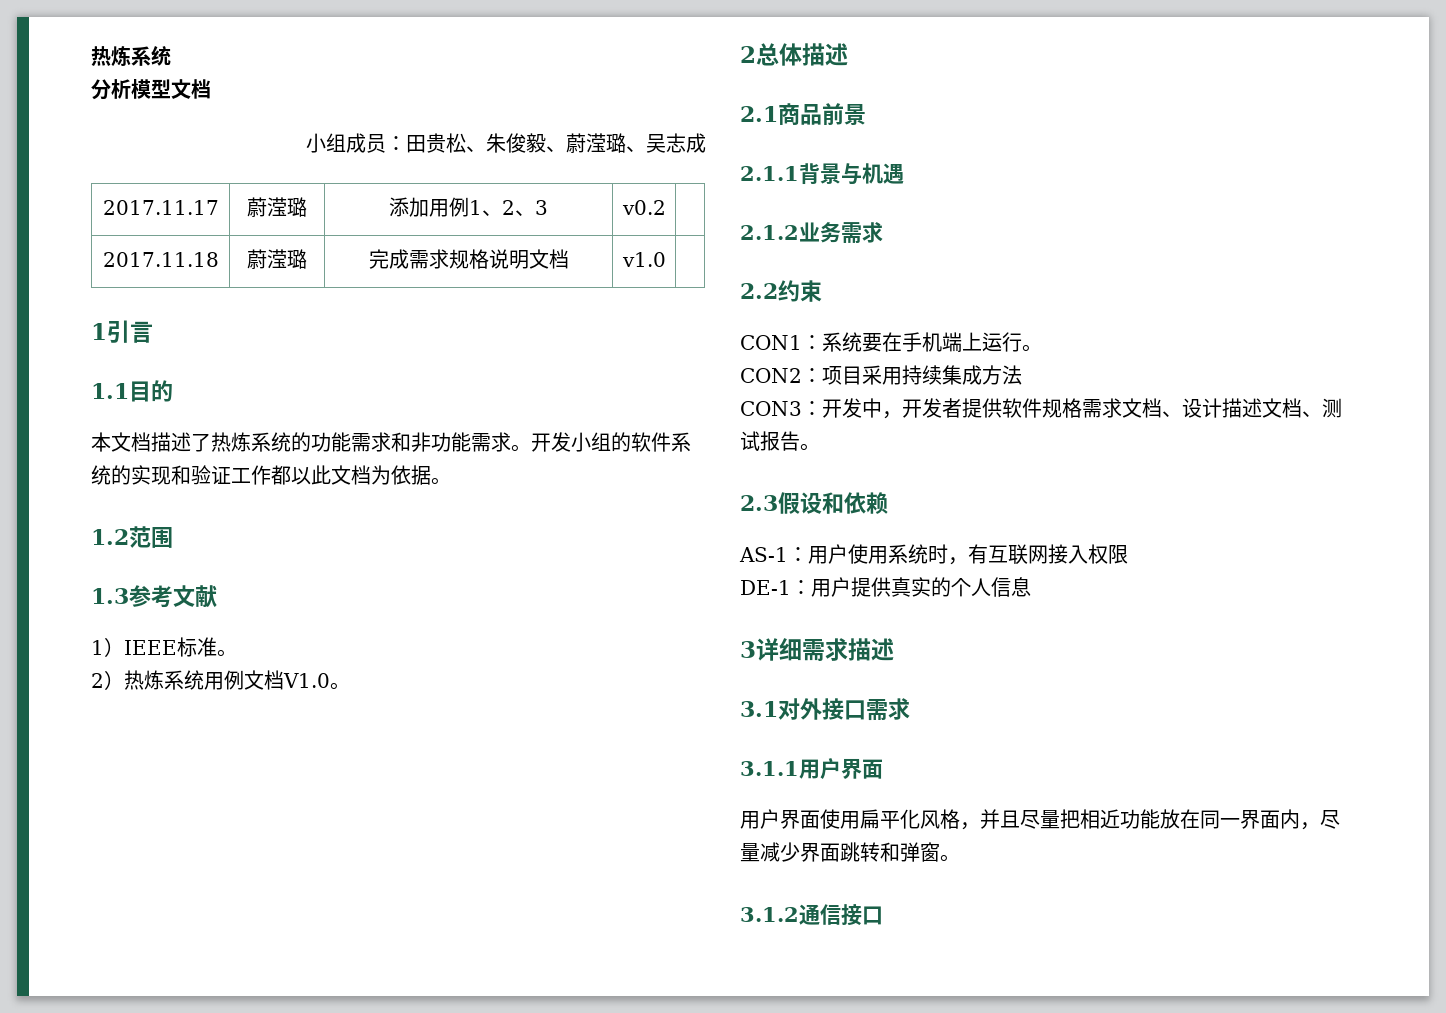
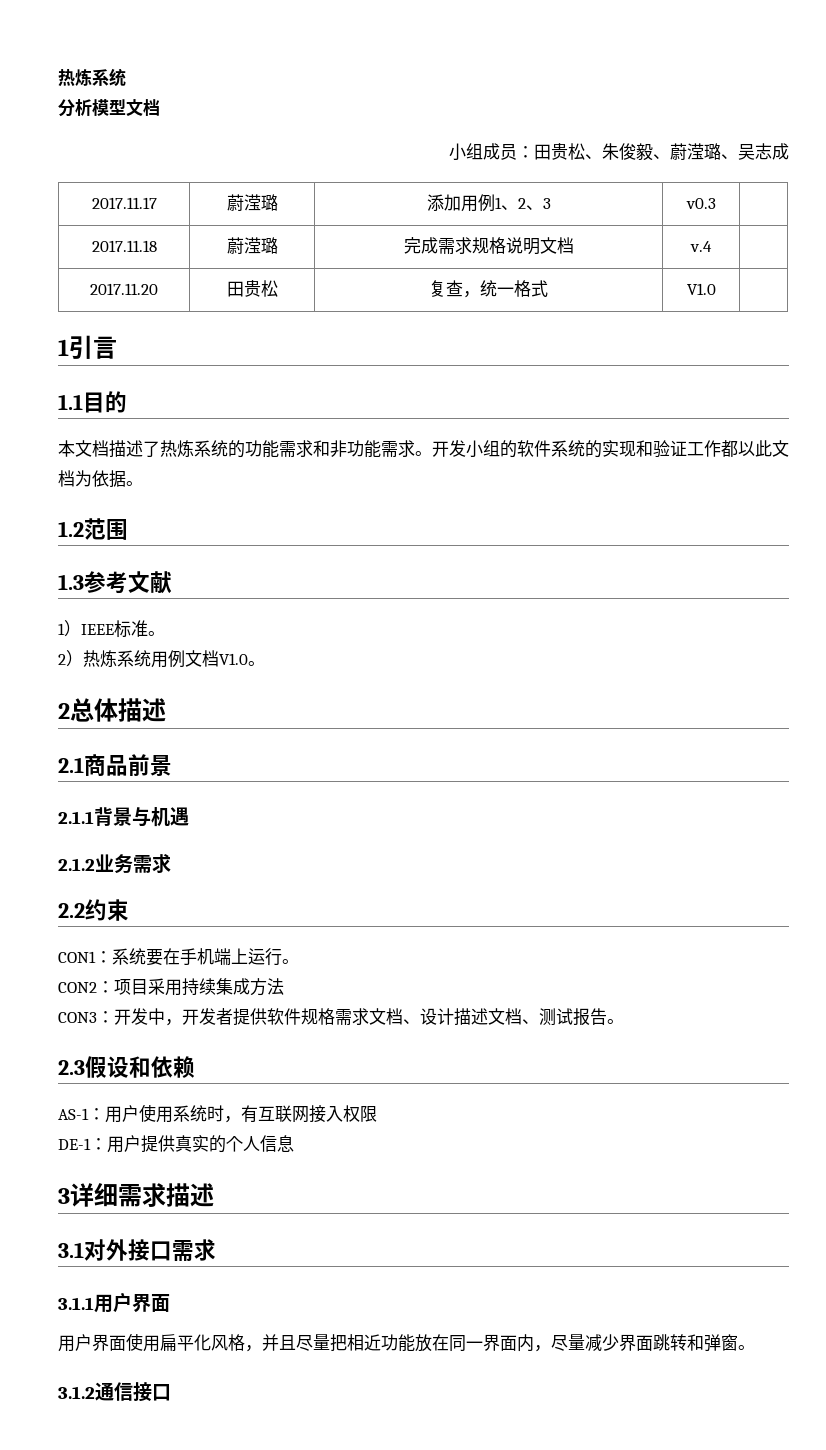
- 2017.11.17 | 蔚滢璐 | 添加用例1、2、3 | v0.2 |
+ 2017.11.17 | 蔚滢璐 | 添加用例1、2、3 | v0.3 |
- 2017.11.18 | 蔚滢璐 | 完成需求规格说明文档 | v1.0 |
+ 2017.11.18 | 蔚滢璐 | 完成需求规格说明文档 | v.4 |
+ 2017.11.20 | 田贵松 | 复查，统一格式 | V1.0 |

